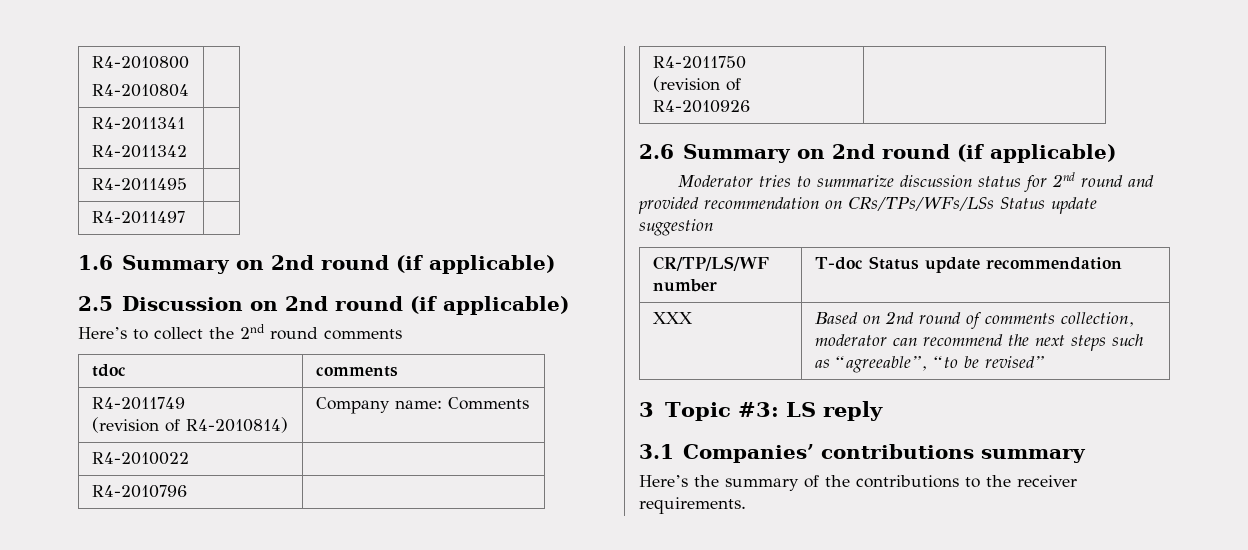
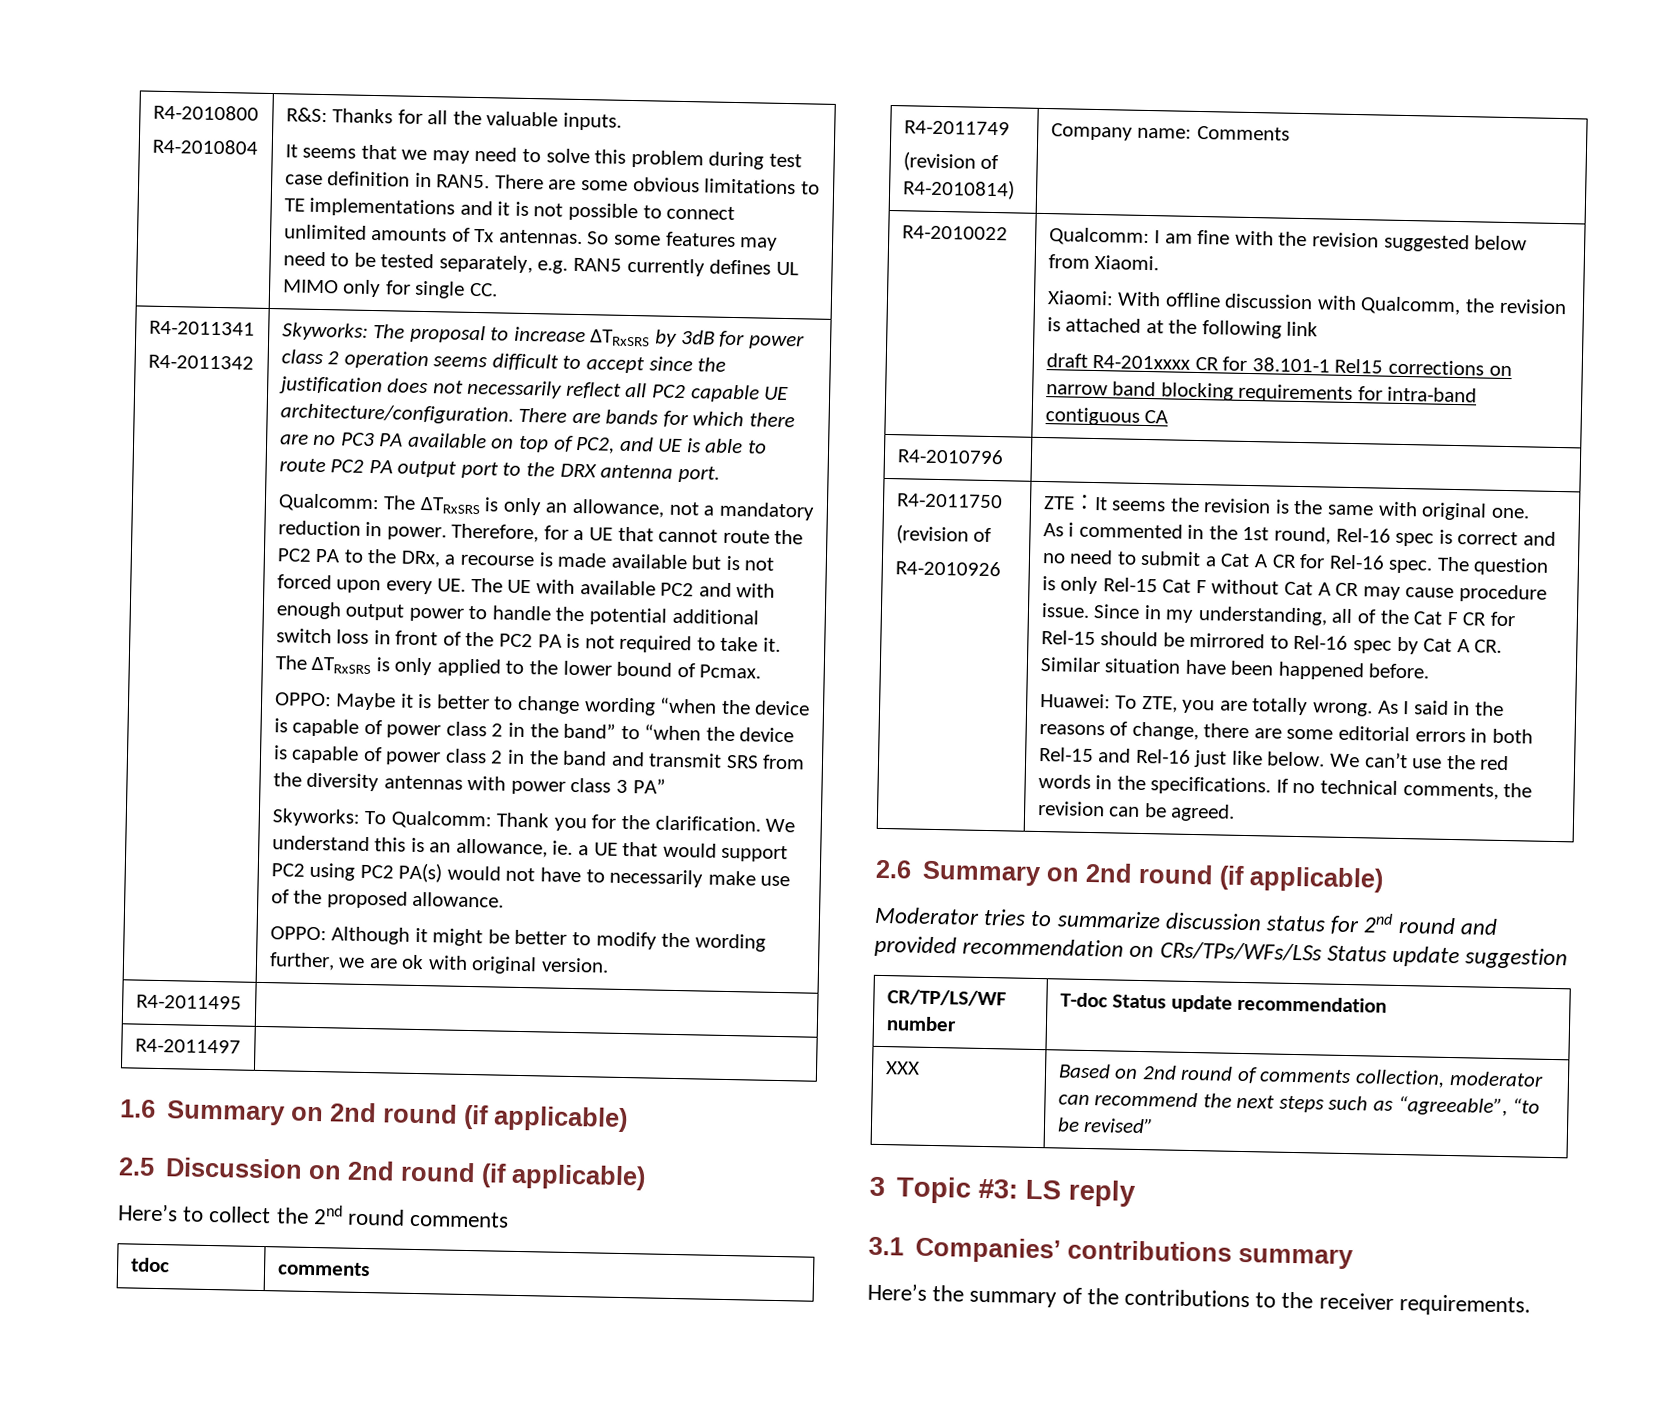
+ R&S: Thanks for all the valuable inputs.
+ It seems that we may need to solve this problem during test case definition in RAN5. There are some obvious limitations to TE implementations and it is not possible to connect unlimited amounts of Tx antennas. So some features may need to be tested separately, e.g. RAN5 currently defines UL MIMO only for single CC.
  R4-2011341
- R4-2011342 |
+ R4-2011342 | Skyworks: The proposal to increase ∆TRxSRS by 3dB for power class 2 operation seems difficult to accept since the justification does not necessarily reflect all PC2 capable UE architecture/configuration. There are bands for which there are no PC3 PA available on top of PC2, and UE is able to route PC2 PA output port to the DRX antenna port.
+ Qualcomm: The ∆TRxSRS is only an allowance, not a mandatory reduction in power. Therefore, for a UE that cannot route the PC2 PA to the DRx, a recourse is made available but is not forced upon every UE. The UE with available PC2 and with enough output power to handle the potential additional switch loss in front of the PC2 PA is not required to take it. The ∆TRxSRS is only applied to the lower bound of Pcmax.
+ OPPO: Maybe it is better to change wording “when the device is capable of power class 2 in the band” to “when the device is capable of power class 2 in the band and transmit SRS from the diversity antennas with power class 3 PA”
+ Skyworks: To Qualcomm: Thank you for the clarification. We understand this is an allowance, ie. a UE that would support PC2 using PC2 PA(s) would not have to necessarily make use of the proposed allowance.
+ OPPO: Although it might be better to modify the wording further, we are ok with original version.
+ Qualcomm: I am fine with the revision suggested below from Xiaomi.
+ Xiaomi: With offline discussion with Qualcomm, the revision is attached at the following link
+ draft R4-201xxxx CR for 38.101-1 Rel15 corrections on narrow band blocking requirements for intra-band contiguous CA
+ ZTE：It seems the revision is the same with original one.
+ As i commented in the 1st round, Rel-16 spec is correct and no need to submit a Cat A CR for Rel-16 spec. The question is only Rel-15 Cat F without Cat A CR may cause procedure issue. Since in my understanding, all of the Cat F CR for Rel-15 should be mirrored to Rel-16 spec by Cat A CR. Similar situation have been happened before.
+ Huawei: To ZTE, you are totally wrong. As I said in the reasons of change, there are some editorial errors in both Rel-15 and Rel-16 just like below. We can’t use the red words in the specifications. If no technical comments, the revision can be agreed.

